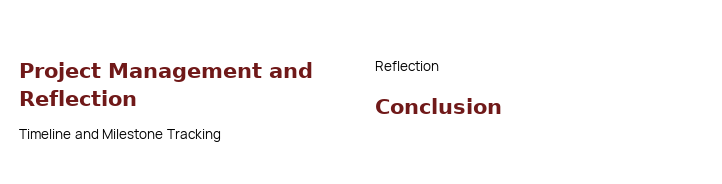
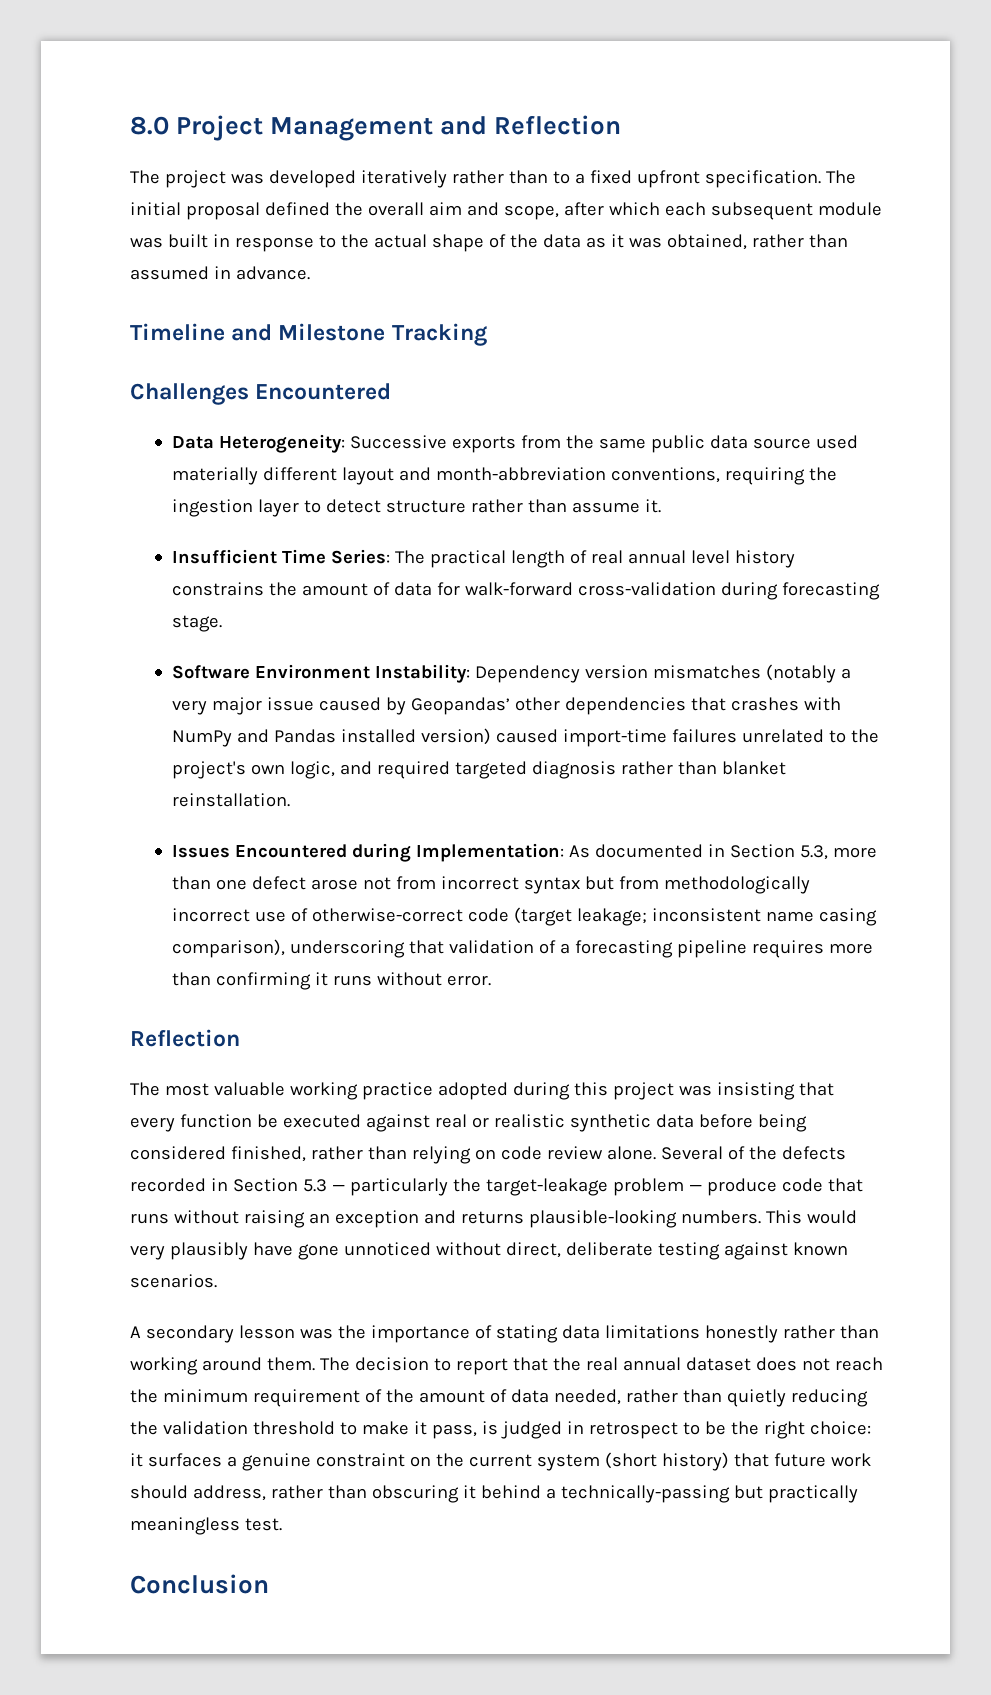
- Project Management and Reflection
+ 8.0 Project Management and Reflection
+ The project was developed iteratively rather than to a fixed upfront specification. The initial proposal defined the overall aim and scope, after which each subsequent module was built in response to the actual shape of the data as it was obtained, rather than assumed in advance.
  Timeline and Milestone Tracking
+ Challenges Encountered
+ Data Heterogeneity: Successive exports from the same public data source used materially different layout and month-abbreviation conventions, requiring the ingestion layer to detect structure rather than assume it.
+ Insufficient Time Series: The practical length of real annual level history constrains the amount of data for walk-forward cross-validation during forecasting stage.
+ Software Environment Instability: Dependency version mismatches (notably a very major issue caused by Geopandas’ other dependencies that crashes with NumPy and Pandas installed version) caused import-time failures unrelated to the project's own logic, and required targeted diagnosis rather than blanket reinstallation.
+ Issues Encountered during Implementation: As documented in Section 5.3, more than one defect arose not from incorrect syntax but from methodologically incorrect use of otherwise-correct code (target leakage; inconsistent name casing comparison), underscoring that validation of a forecasting pipeline requires more than confirming it runs without error.
  Reflection
+ The most valuable working practice adopted during this project was insisting that every function be executed against real or realistic synthetic data before being considered finished, rather than relying on code review alone. Several of the defects recorded in Section 5.3 — particularly the target-leakage problem — produce code that runs without raising an exception and returns plausible-looking numbers. This would very plausibly have gone unnoticed without direct, deliberate testing against known scenarios.
+ A secondary lesson was the importance of stating data limitations honestly rather than working around them. The decision to report that the real annual dataset does not reach the minimum requirement of the amount of data needed, rather than quietly reducing the validation threshold to make it pass, is judged in retrospect to be the right choice: it surfaces a genuine constraint on the current system (short history) that future work should address, rather than obscuring it behind a technically-passing but practically meaningless test.

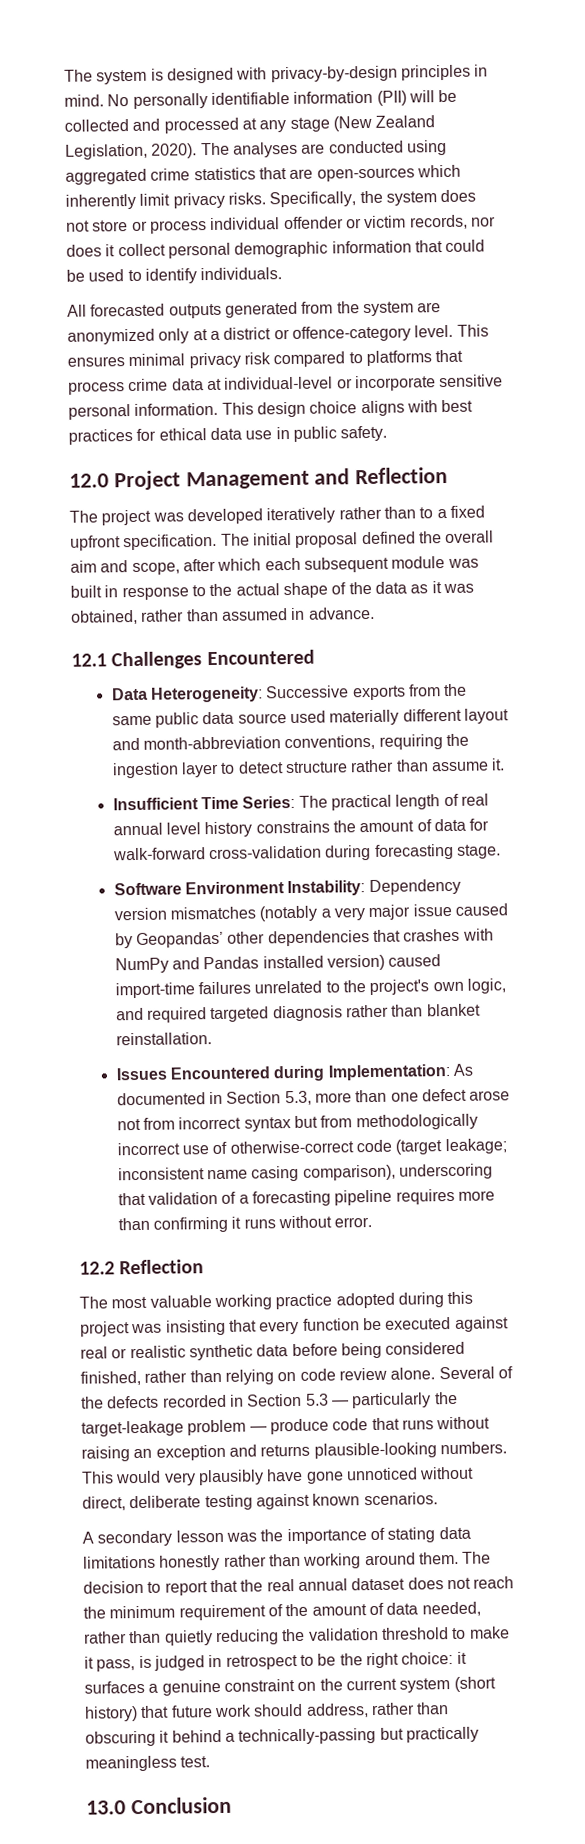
- 8.0 Project Management and Reflection
+ The system is designed with privacy-by-design principles in mind. No personally identifiable information (PII) will be collected and processed at any stage (New Zealand Legislation, 2020). The analyses are conducted using aggregated crime statistics that are open-sources which inherently limit privacy risks. Specifically, the system does not store or process individual offender or victim records, nor does it collect personal demographic information that could be used to identify individuals.
+ All forecasted outputs generated from the system are anonymized only at a district or offence-category level. This ensures minimal privacy risk compared to platforms that process crime data at individual-level or incorporate sensitive personal information. This design choice aligns with best practices for ethical data use in public safety.
+ 12.0 Project Management and Reflection
- Timeline and Milestone Tracking
- Challenges Encountered
+ 12.1 Challenges Encountered
  Issues Encountered during Implementation: As documented in Section 5.3, more than one defect arose not from incorrect syntax but from methodologically incorrect use of otherwise-correct code (target leakage; inconsistent name casing comparison), underscoring that validation of a forecasting pipeline requires more than confirming it runs without error.
- Reflection
+ 12.2 Reflection
- Conclusion
+ 13.0 Conclusion

